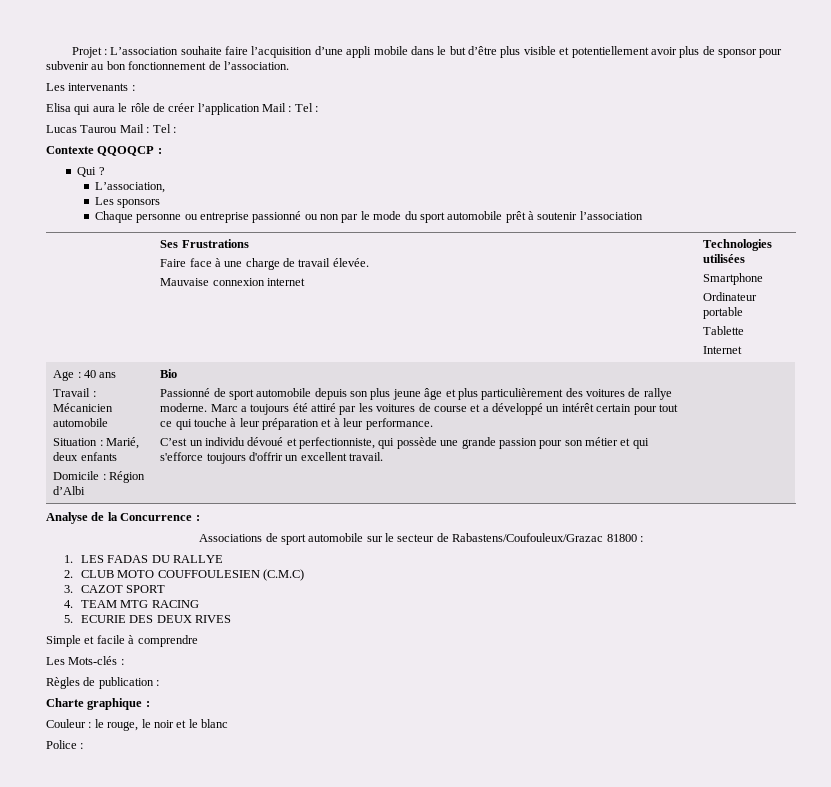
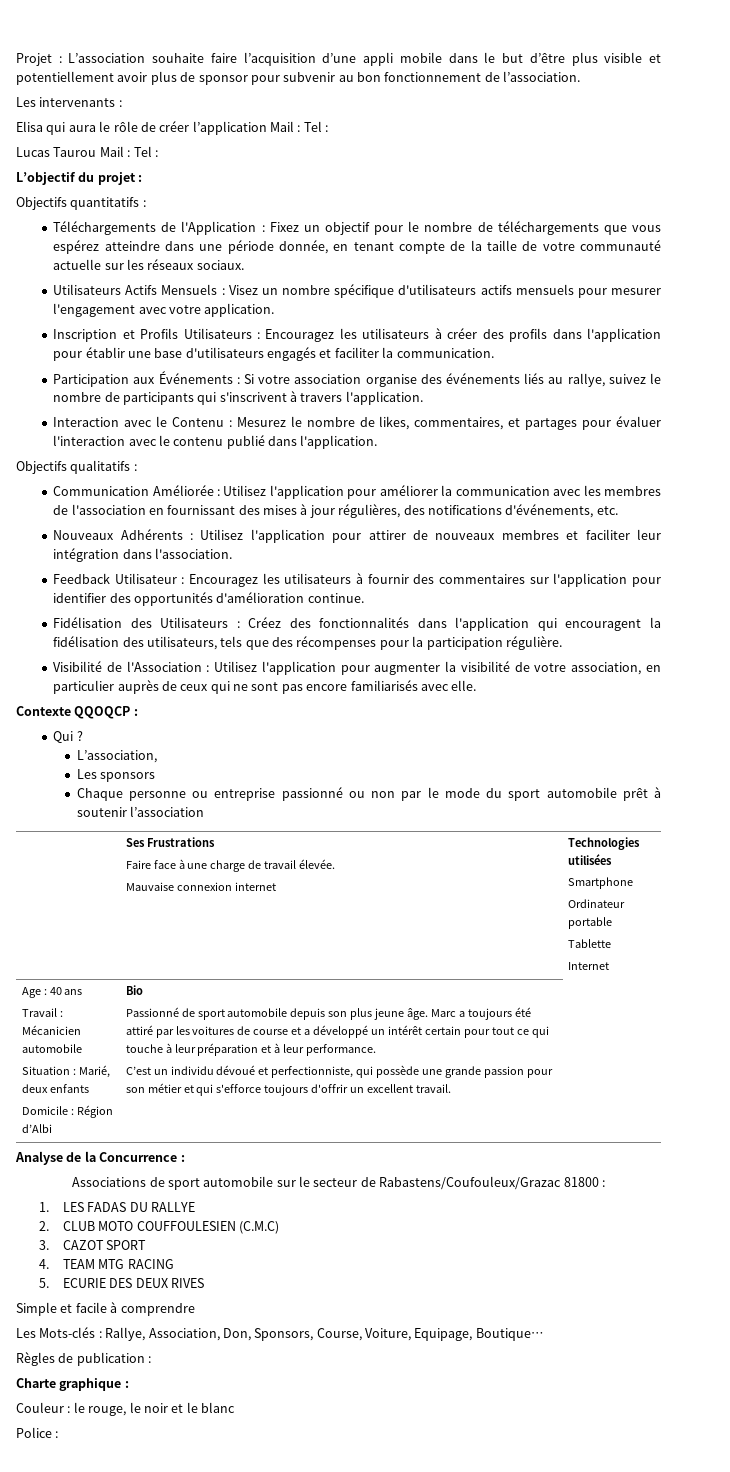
+ L’objectif du projet :
+ Objectifs quantitatifs :
+ Téléchargements de l'Application : Fixez un objectif pour le nombre de téléchargements que vous espérez atteindre dans une période donnée, en tenant compte de la taille de votre communauté actuelle sur les réseaux sociaux.
+ Utilisateurs Actifs Mensuels : Visez un nombre spécifique d'utilisateurs actifs mensuels pour mesurer l'engagement avec votre application.
+ Inscription et Profils Utilisateurs : Encouragez les utilisateurs à créer des profils dans l'application pour établir une base d'utilisateurs engagés et faciliter la communication.
+ Participation aux Événements : Si votre association organise des événements liés au rallye, suivez le nombre de participants qui s'inscrivent à travers l'application.
+ Interaction avec le Contenu : Mesurez le nombre de likes, commentaires, et partages pour évaluer l'interaction avec le contenu publié dans l'application.
+ Objectifs qualitatifs :
+ Communication Améliorée : Utilisez l'application pour améliorer la communication avec les membres de l'association en fournissant des mises à jour régulières, des notifications d'événements, etc.
+ Nouveaux Adhérents : Utilisez l'application pour attirer de nouveaux membres et faciliter leur intégration dans l'association.
+ Feedback Utilisateur : Encouragez les utilisateurs à fournir des commentaires sur l'application pour identifier des opportunités d'amélioration continue.
+ Fidélisation des Utilisateurs : Créez des fonctionnalités dans l'application qui encouragent la fidélisation des utilisateurs, tels que des récompenses pour la participation régulière.
+ Visibilité de l'Association : Utilisez l'application pour augmenter la visibilité de votre association, en particulier auprès de ceux qui ne sont pas encore familiarisés avec elle.
- Passionné de sport automobile depuis son plus jeune âge et plus particulièrement des voitures de rallye moderne.
+ Passionné de sport automobile depuis son plus jeune âge.
- Les Mots-clés :
+ Les Mots-clés : Rallye, Association, Don, Sponsors, Course, Voiture, Equipage, Boutique…

